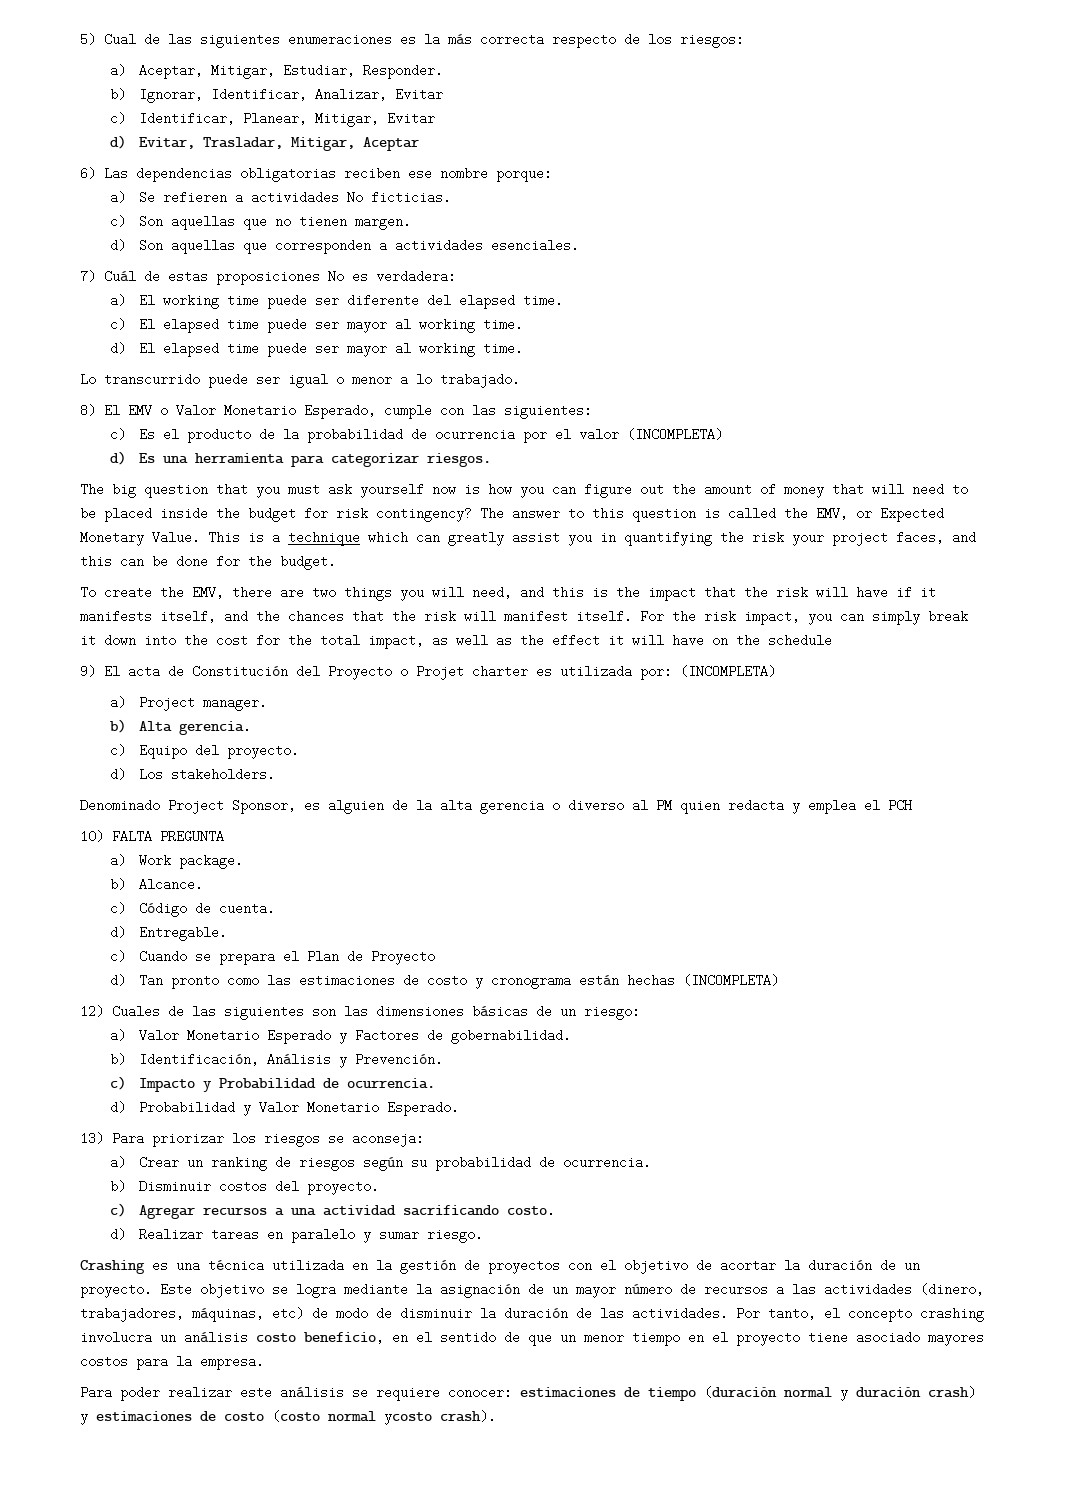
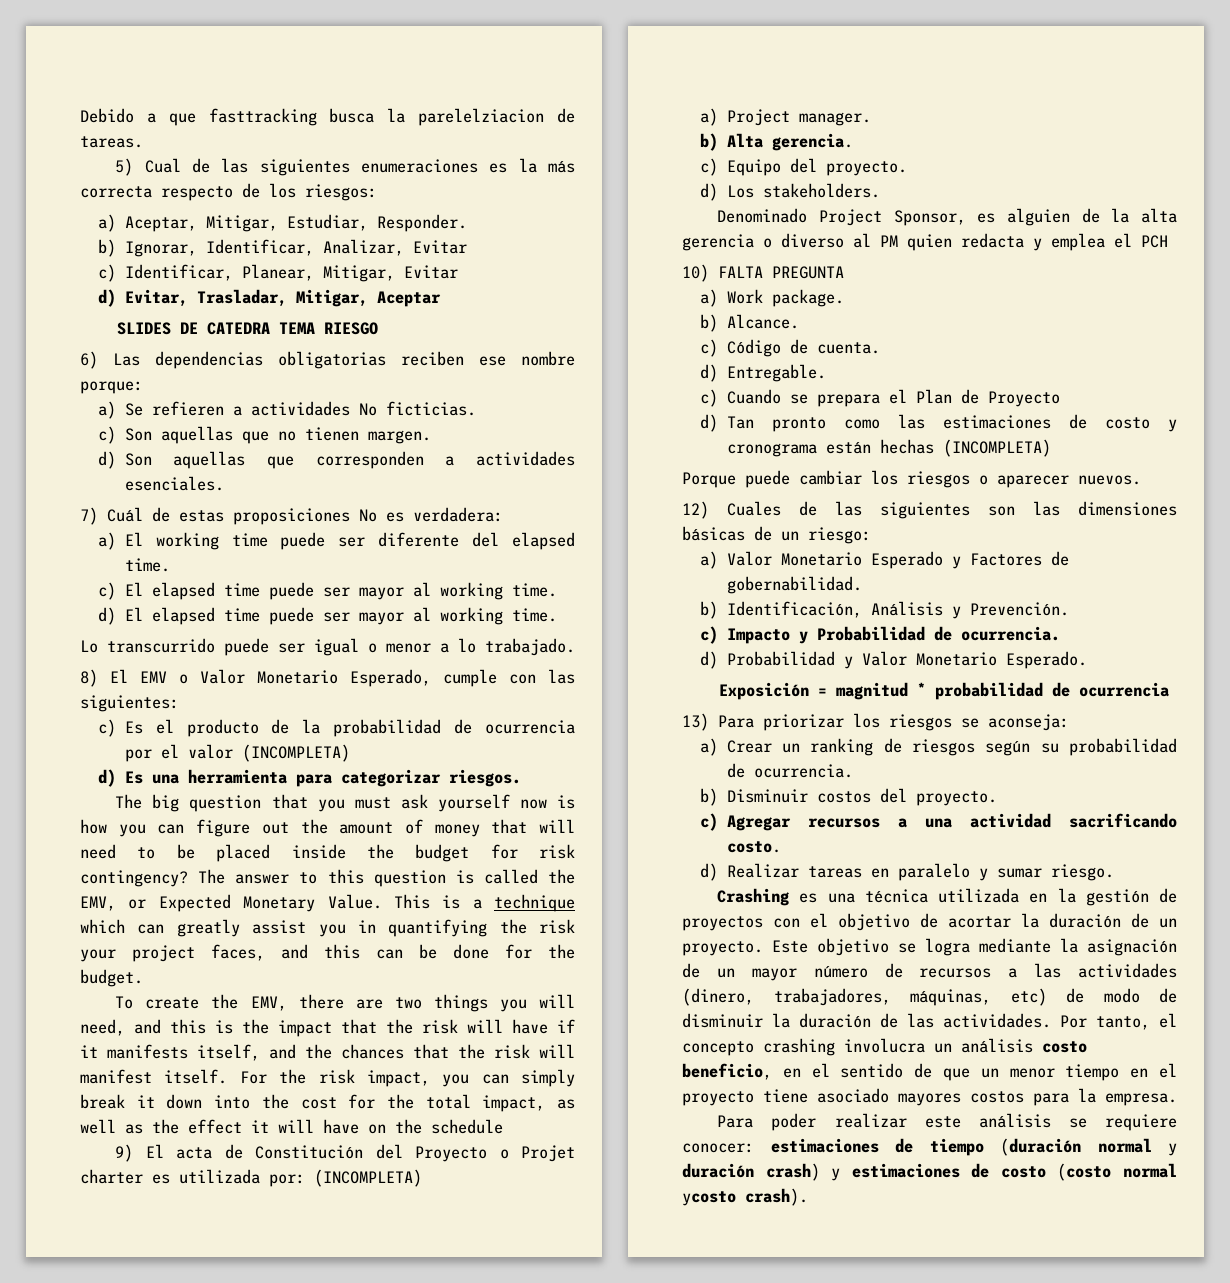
+ Debido a que fasttracking busca la parelelziacion de tareas.
+ SLIDES DE CATEDRA TEMA RIESGO
+ Porque puede cambiar los riesgos o aparecer nuevos.
+ Exposición = magnitud * probabilidad de ocurrencia

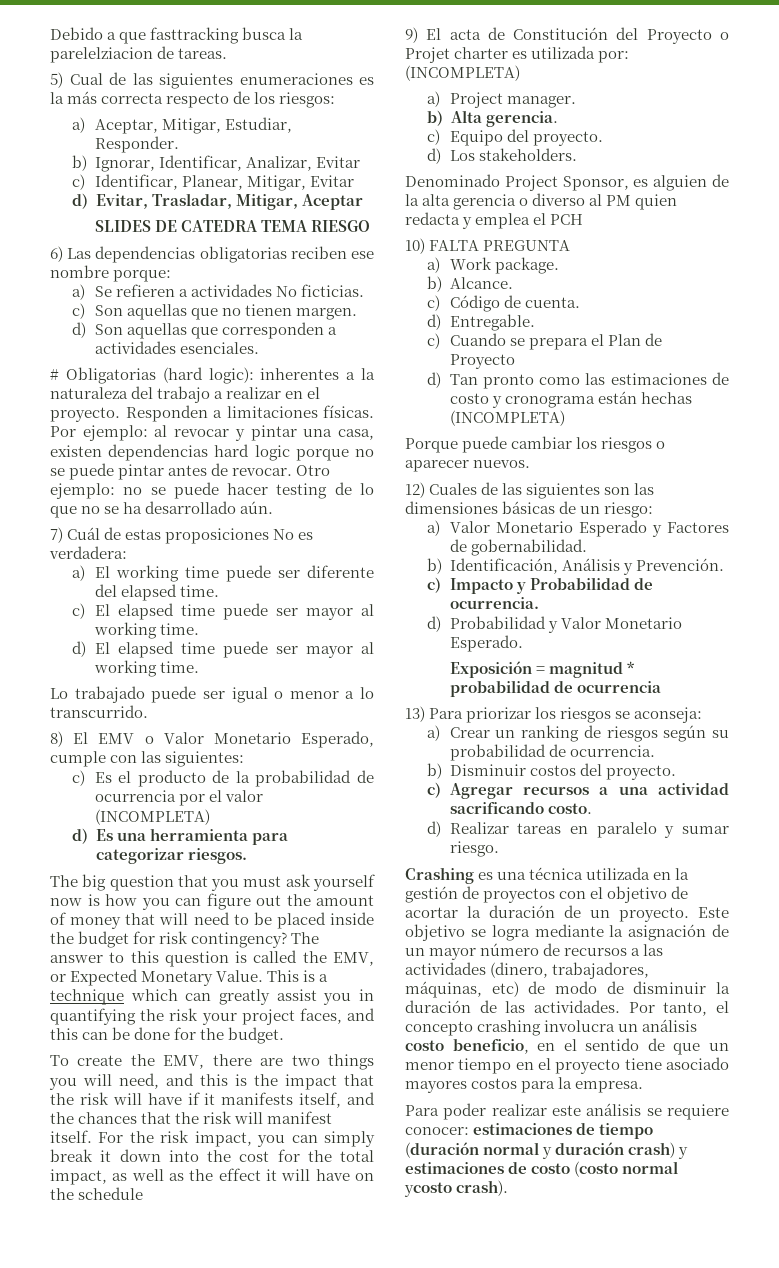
+ # Obligatorias (hard logic): inherentes a la naturaleza del trabajo a realizar en el proyecto. Responden a limitaciones físicas. Por ejemplo: al revocar y pintar una casa, existen dependencias hard logic porque no se puede pintar antes de revocar. Otro ejemplo: no se puede hacer testing de lo que no se ha desarrollado aún.
- Lo transcurrido puede ser igual o menor a lo trabajado.
+ Lo trabajado puede ser igual o menor a lo transcurrido.

